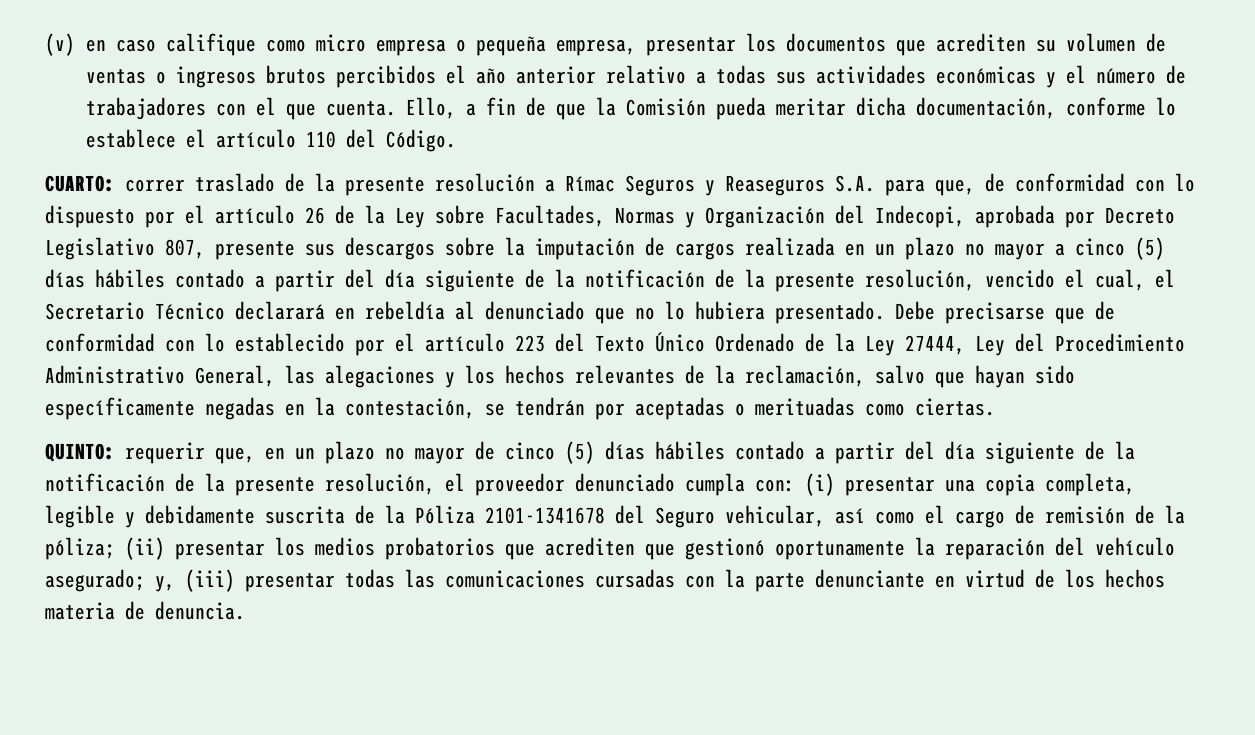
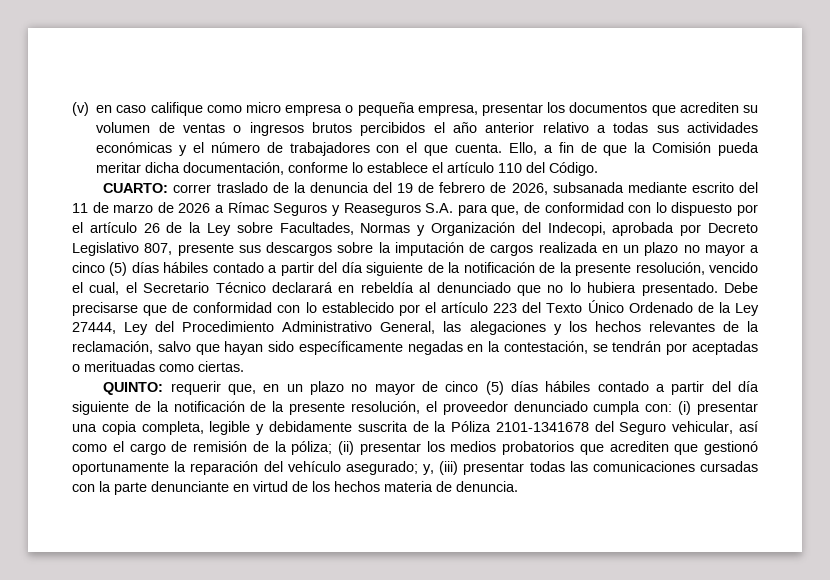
- correr traslado de la presente resolución a Rímac Seguros y Reaseguros S.A. para que, de conformidad con lo dispuesto por el artículo 26 de la Ley sobre Facultades, Normas y Organización del Indecopi, aprobada por Decreto Legislativo 807, presente sus descargos sobre la imputación de cargos realizada en un plazo no mayor a cinco (5) días hábiles contado a partir del día siguiente de la notificación de la presente resolución, vencido el cual, el Secretario Técnico declarará en rebeldía al denunciado que no lo hubiera presentado.
+ correr traslado de la denuncia del 19 de febrero de 2026, subsanada mediante escrito del 11 de marzo de 2026 a Rímac Seguros y Reaseguros S.A. para que, de conformidad con lo dispuesto por el artículo 26 de la Ley sobre Facultades, Normas y Organización del Indecopi, aprobada por Decreto Legislativo 807, presente sus descargos sobre la imputación de cargos realizada en un plazo no mayor a cinco (5) días hábiles contado a partir del día siguiente de la notificación de la presente resolución, vencido el cual, el Secretario Técnico declarará en rebeldía al denunciado que no lo hubiera presentado.

